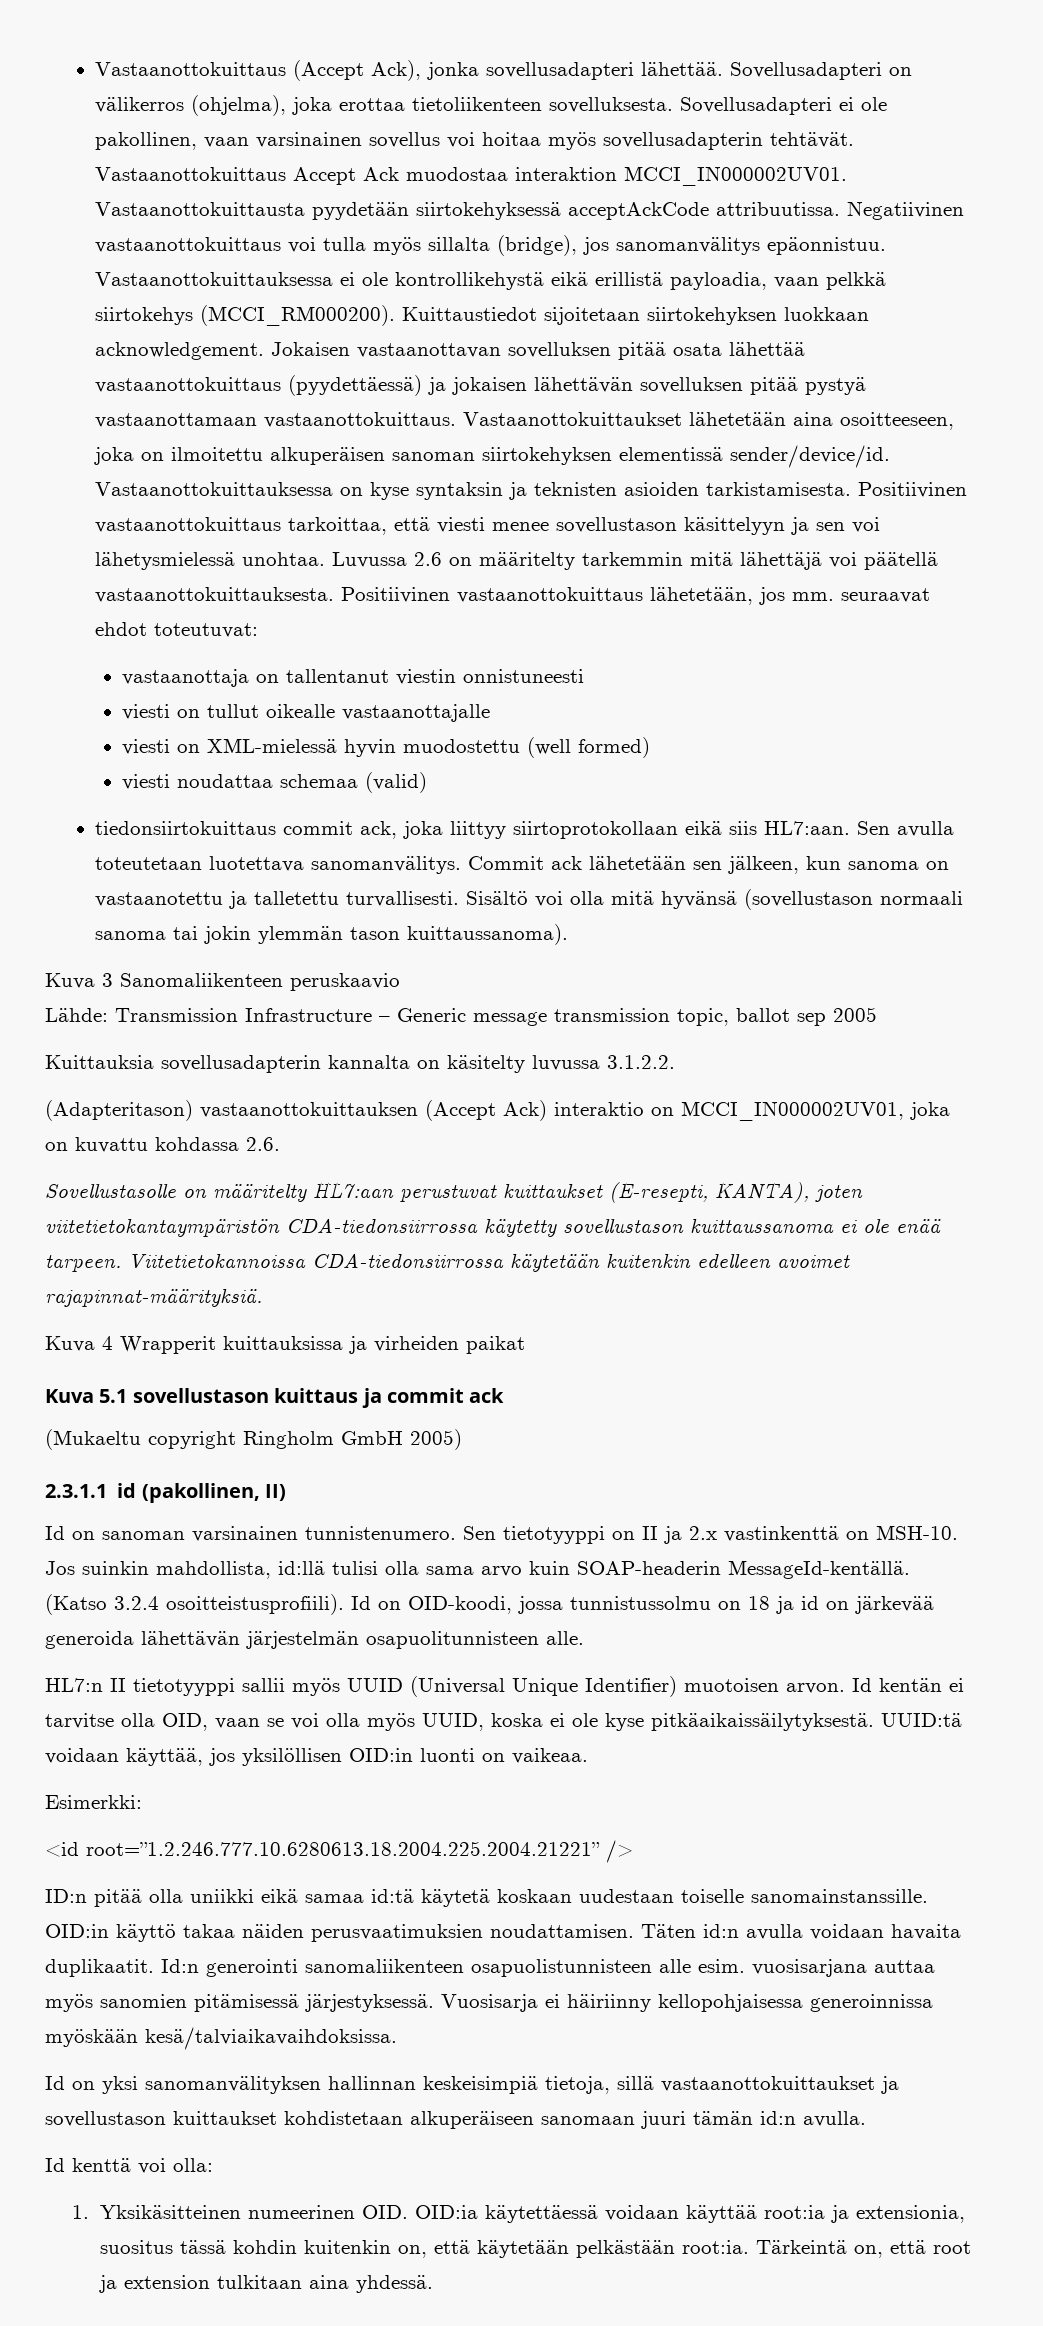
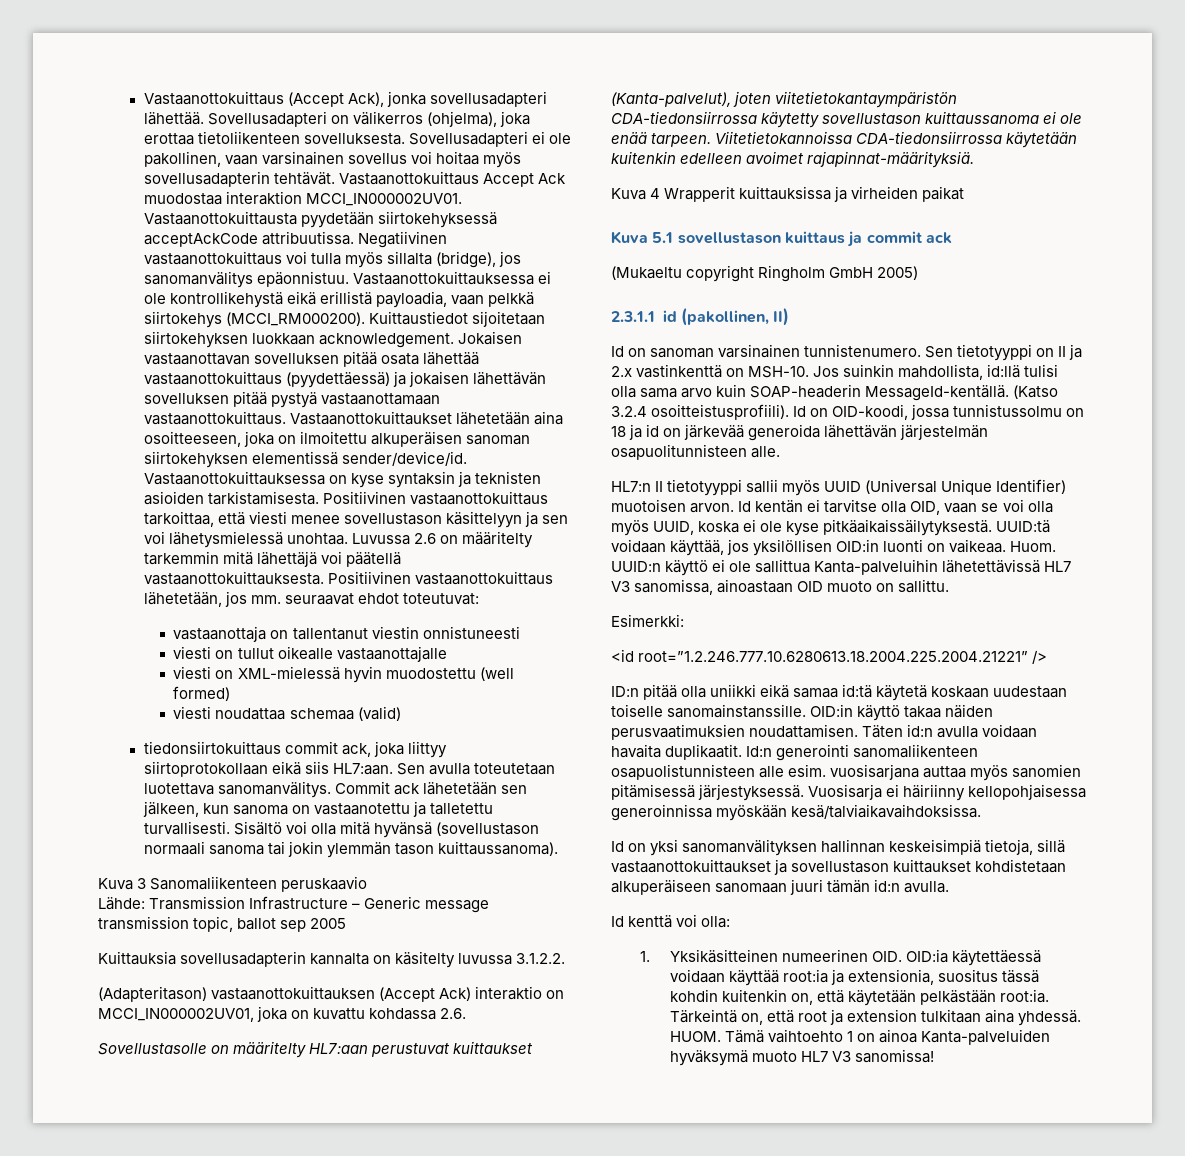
- Sovellustasolle on määritelty HL7:aan perustuvat kuittaukset (E-resepti, KANTA), joten viitetietokantaympäristön CDA-tiedonsiirrossa käytetty sovellustason kuittaussanoma ei ole enää tarpeen.
+ Sovellustasolle on määritelty HL7:aan perustuvat kuittaukset (Kanta-palvelut), joten viitetietokantaympäristön CDA-tiedonsiirrossa käytetty sovellustason kuittaussanoma ei ole enää tarpeen.
+ Huom. UUID:n käyttö ei ole sallittua Kanta-palveluihin lähetettävissä HL7 V3 sanomissa, ainoastaan OID muoto on sallittu.
+ HUOM. Tämä vaihtoehto 1 on ainoa Kanta-palveluiden hyväksymä muoto HL7 V3 sanomissa!

